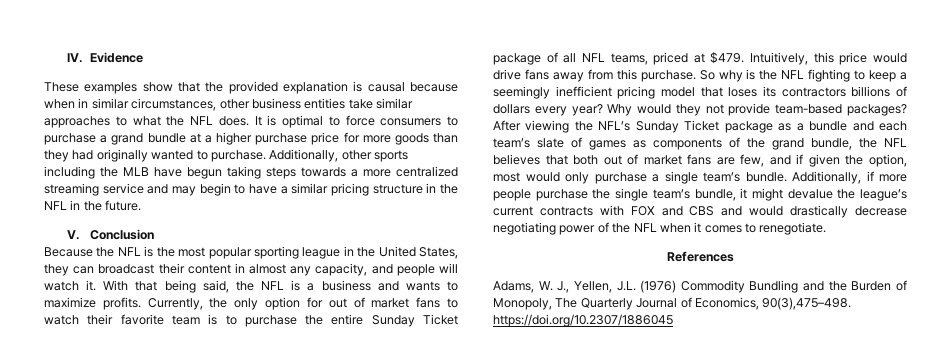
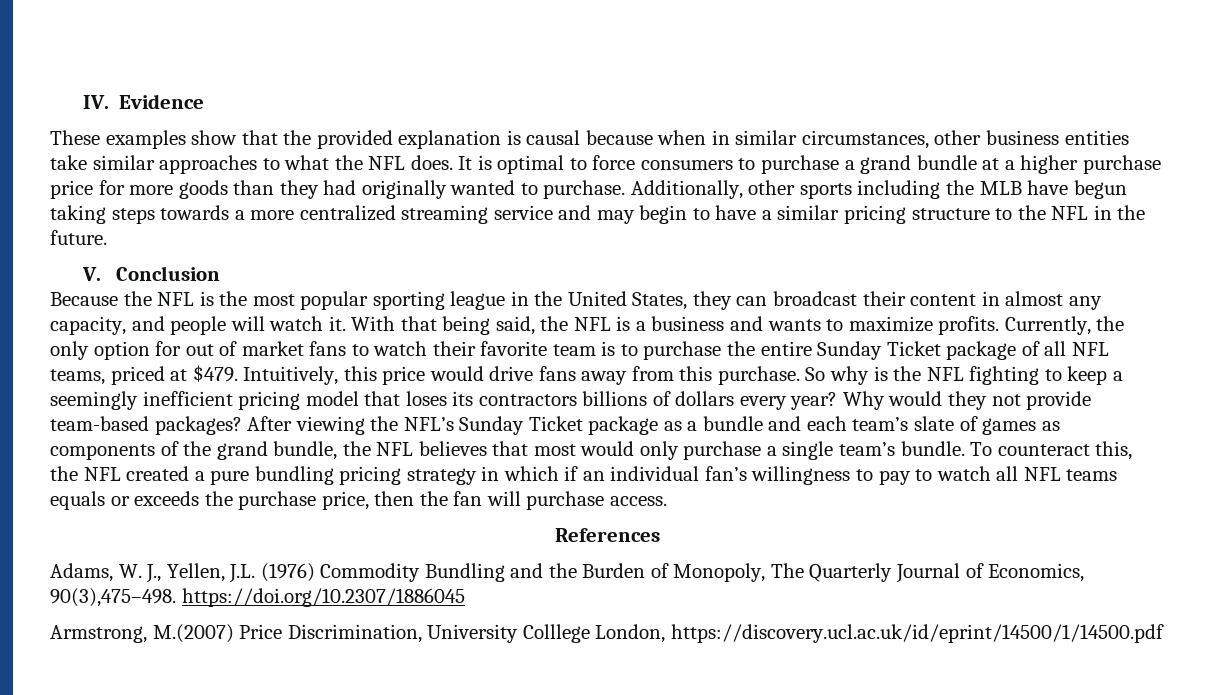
- Additionally, other sports including the MLB have begun taking steps towards a more centralized streaming service and may begin to have a similar pricing structure in the NFL in the future.
+ Additionally, other sports including the MLB have begun taking steps towards a more centralized streaming service and may begin to have a similar pricing structure to the NFL in the future.
- After viewing the NFL’s Sunday Ticket package as a bundle and each team’s slate of games as components of the grand bundle, the NFL believes that both out of market fans are few, and if given the option, most would only purchase a single team’s bundle.
+ After viewing the NFL’s Sunday Ticket package as a bundle and each team’s slate of games as components of the grand bundle, the NFL believes that most would only purchase a single team’s bundle.
- Additionally, if more people purchase the single team’s bundle, it might devalue the league’s current contracts with FOX and CBS and would drastically decrease negotiating power of the NFL when it comes to renegotiate.
+ To counteract this, the NFL created a pure bundling pricing strategy in which if an individual fan’s willingness to pay to watch all NFL teams equals or exceeds the purchase price, then the fan will purchase access.
+ Armstrong, M.(2007) Price Discrimination, University Colllege London, https://discovery.ucl.ac.uk/id/eprint/14500/1/14500.pdf

